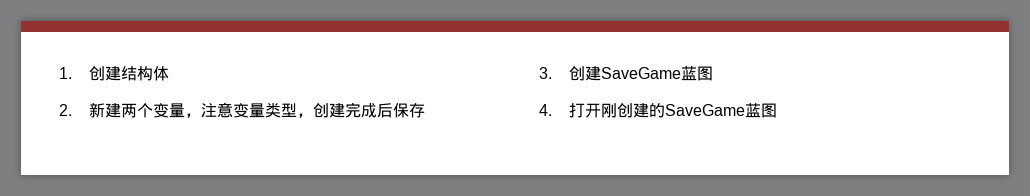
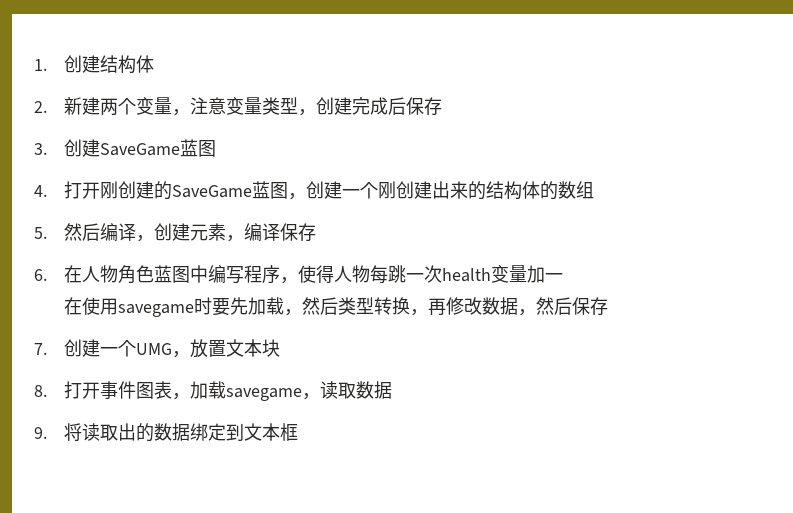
- 4.打开刚创建的SaveGame蓝图
+ 4.打开刚创建的SaveGame蓝图，创建一个刚创建出来的结构体的数组
+ 5.然后编译，创建元素，编译保存
+ 6.在人物角色蓝图中编写程序，使得人物每跳一次health变量加一
+ 在使用savegame时要先加载，然后类型转换，再修改数据，然后保存
+ 7.创建一个UMG，放置文本块
+ 8.打开事件图表，加载savegame，读取数据
+ 9.将读取出的数据绑定到文本框

